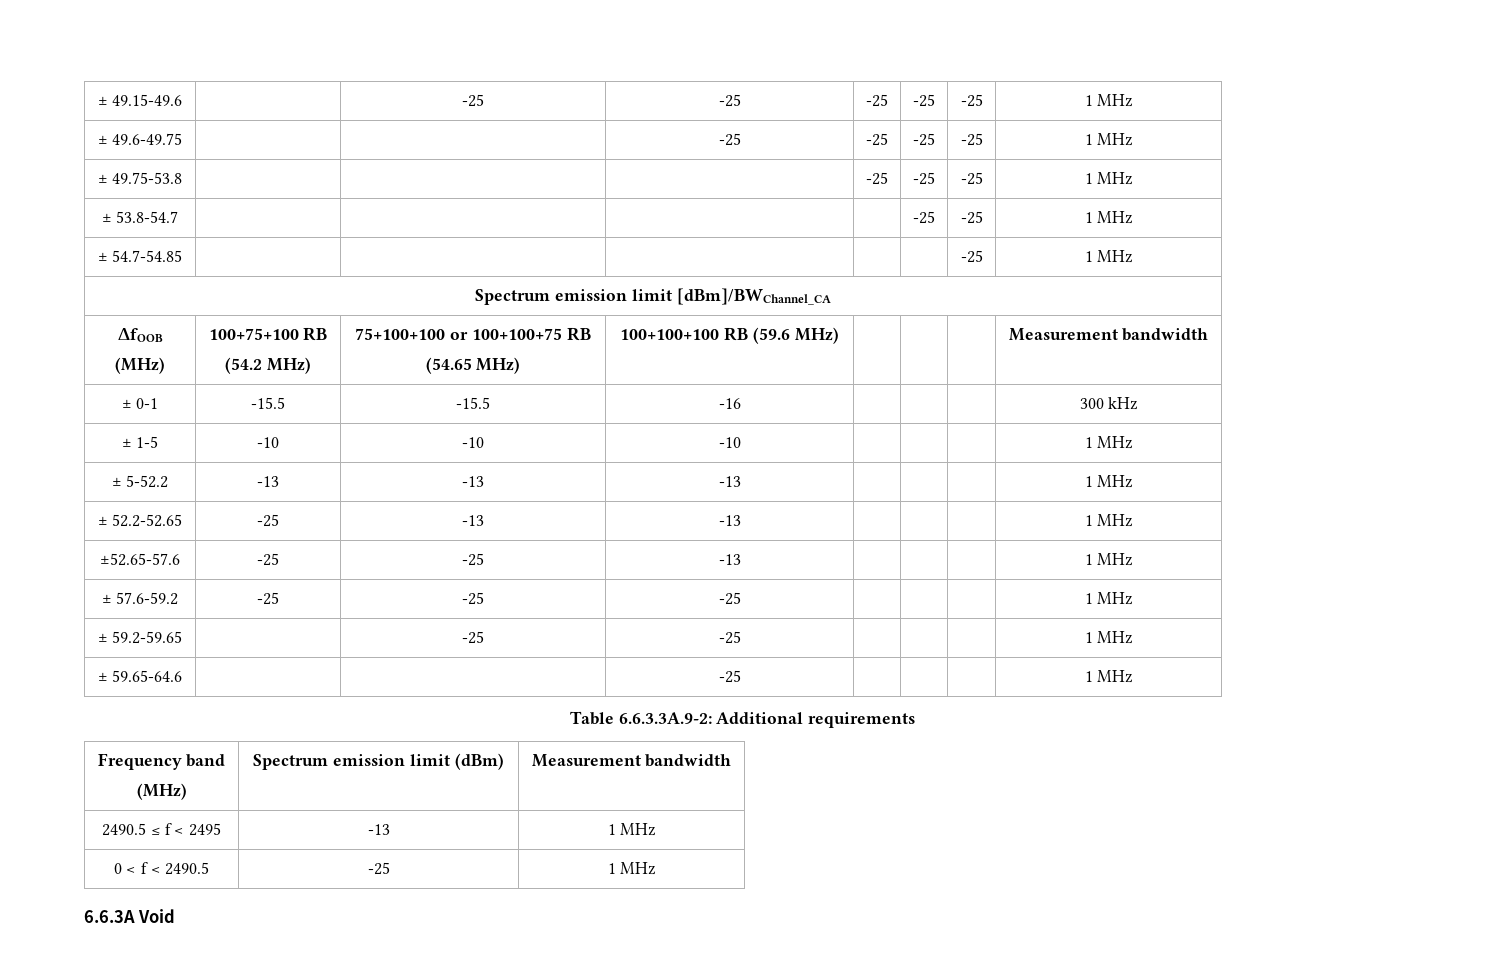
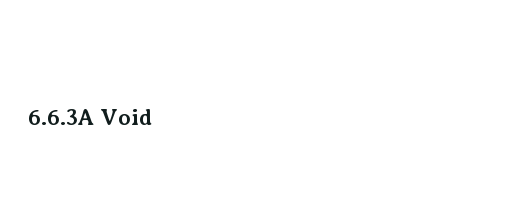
- ± 49.15-49.6 | | -25 | -25 | -25 | -25 | -25 | 1 MHz
- ± 49.6-49.75 | | | -25 | -25 | -25 | -25 | 1 MHz
- ± 49.75-53.8 | | | | -25 | -25 | -25 | 1 MHz
- ± 53.8-54.7 | | | | | -25 | -25 | 1 MHz
- ± 54.7-54.85 | | | | | | -25 | 1 MHz
- Spectrum emission limit [dBm]/BWChannel_CA
- ΔfOOB
- (MHz) | 100+75+100 RB
- (54.2 MHz) | 75+100+100 or 100+100+75 RB
- (54.65 MHz) | 100+100+100 RB (59.6 MHz) | | | | Measurement bandwidth
- ± 0-1 | -15.5 | -15.5 | -16 | | | | 300 kHz
- ± 1-5 | -10 | -10 | -10 | | | | 1 MHz
- ± 5-52.2 | -13 | -13 | -13 | | | | 1 MHz
- ± 52.2-52.65 | -25 | -13 | -13 | | | | 1 MHz
- ±52.65-57.6 | -25 | -25 | -13 | | | | 1 MHz
- ± 57.6-59.2 | -25 | -25 | -25 | | | | 1 MHz
- ± 59.2-59.65 | | -25 | -25 | | | | 1 MHz
- ± 59.65-64.6 | | | -25 | | | | 1 MHz
- Table 6.6.3.3A.9-2: Additional requirements
- Frequency band
- (MHz) | Spectrum emission limit (dBm) | Measurement bandwidth
- 2490.5 ≤ f < 2495 | -13 | 1 MHz
- 0 < f < 2490.5 | -25 | 1 MHz

